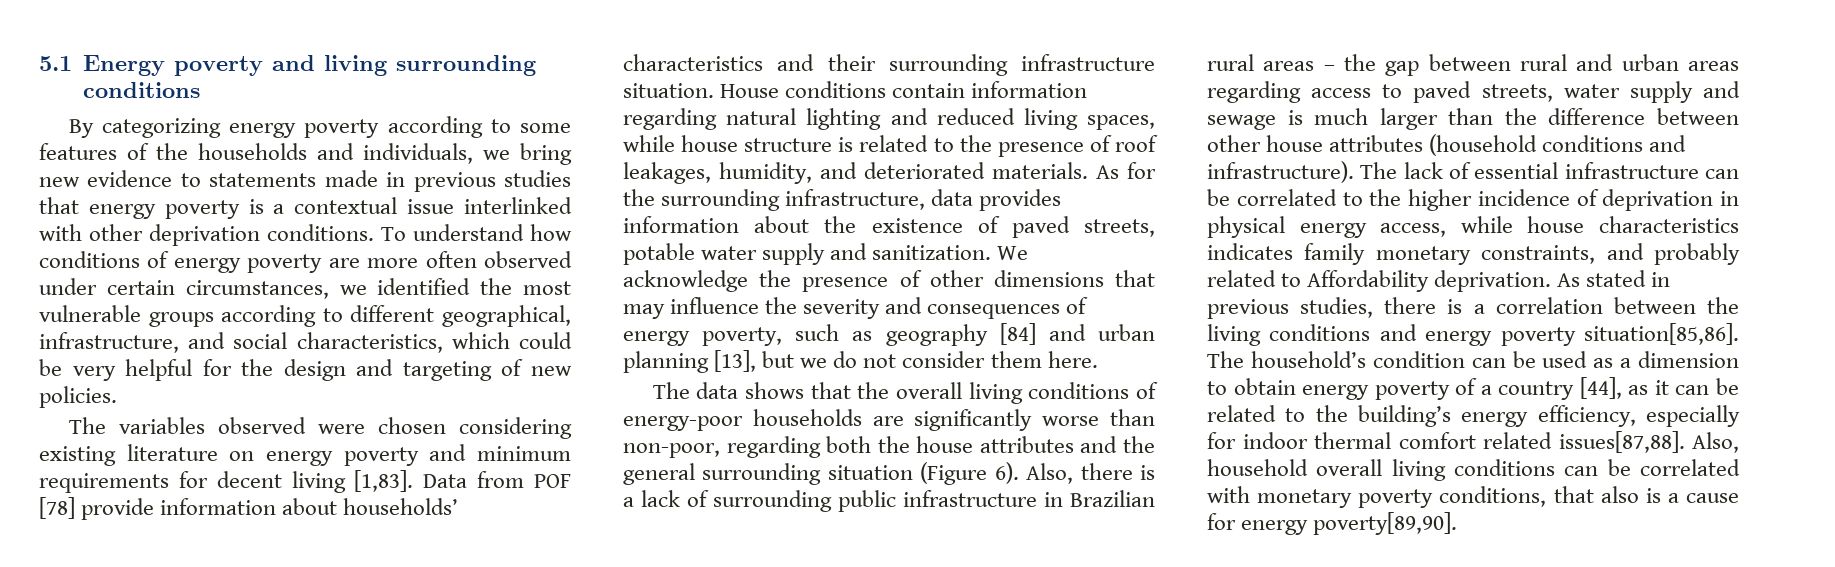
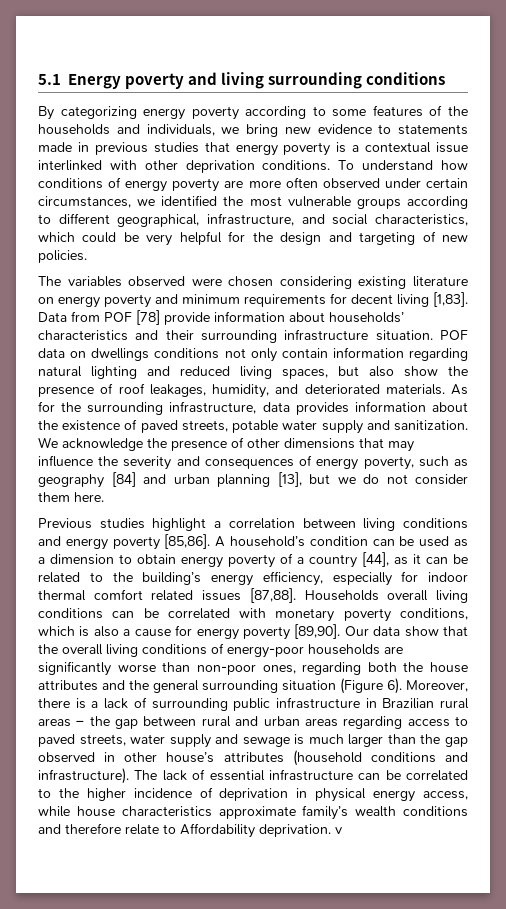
- House conditions contain information regarding natural lighting and reduced living spaces, while house structure is related to the presence of roof leakages, humidity, and deteriorated materials.
+ POF data on dwellings conditions not only contain information regarding natural lighting and reduced living spaces, but also show the presence of roof leakages, humidity, and deteriorated materials.
- The data shows that the overall living conditions of energy-poor households are significantly worse than non-poor, regarding both the house attributes and the general surrounding situation (Figure 6).
+ Previous studies highlight a correlation between living conditions and energy poverty [85,86]. A household’s condition can be used as a dimension to obtain energy poverty of a country [44], as it can be related to the building’s energy efficiency, especially for indoor thermal comfort related issues [87,88]. Households overall living conditions can be correlated with monetary poverty conditions, which is also a cause for energy poverty [89,90]. Our data show that the overall living conditions of energy-poor households are significantly worse than non-poor ones, regarding both the house attributes and the general surrounding situation (Figure 6).
- Also, there is a lack of surrounding public infrastructure in Brazilian rural areas – the gap between rural and urban areas regarding access to paved streets, water supply and sewage is much larger than the difference between other house attributes (household conditions and infrastructure).
+ Moreover, there is a lack of surrounding public infrastructure in Brazilian rural areas – the gap between rural and urban areas regarding access to paved streets, water supply and sewage is much larger than the gap observed in other house’s attributes (household conditions and infrastructure).
- The lack of essential infrastructure can be correlated to the higher incidence of deprivation in physical energy access, while house characteristics indicates family monetary constraints, and probably related to Affordability deprivation. As stated in previous studies, there is a correlation between the living conditions and energy poverty situation[85,86]. The household’s condition can be used as a dimension to obtain energy poverty of a country [44], as it can be related to the building’s energy efficiency, especially for indoor thermal comfort related issues[87,88]. Also, household overall living conditions can be correlated with monetary poverty conditions, that also is a cause for energy poverty[89,90].
+ The lack of essential infrastructure can be correlated to the higher incidence of deprivation in physical energy access, while house characteristics approximate family’s wealth conditions and therefore relate to Affordability deprivation. v

